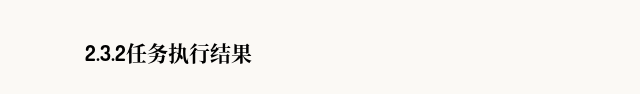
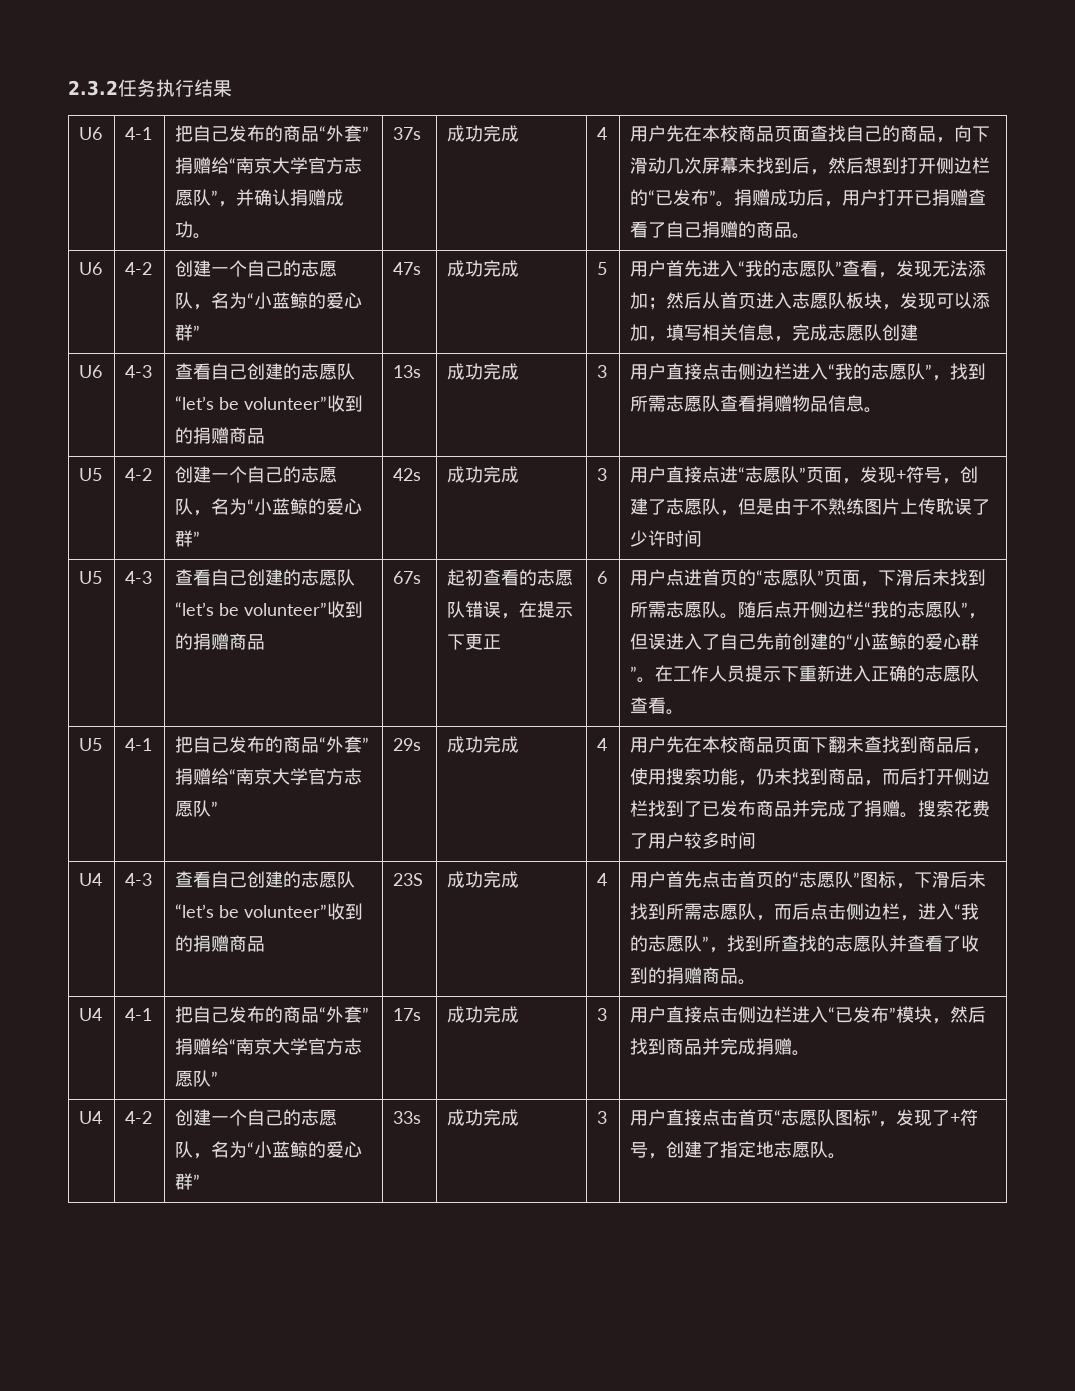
+ U6 | 4-1 | 把自己发布的商品“外套”捐赠给“南京大学官方志愿队”，并确认捐赠成功。 | 37s | 成功完成 | 4 | 用户先在本校商品页面查找自己的商品，向下滑动几次屏幕未找到后，然后想到打开侧边栏的“已发布”。捐赠成功后，用户打开已捐赠查看了自己捐赠的商品。
+ U6 | 4-2 | 创建一个自己的志愿队，名为“小蓝鲸的爱心群” | 47s | 成功完成 | 5 | 用户首先进入“我的志愿队”查看，发现无法添加；然后从首页进入志愿队板块，发现可以添加，填写相关信息，完成志愿队创建
+ U6 | 4-3 | 查看自己创建的志愿队“let’s be volunteer”收到的捐赠商品 | 13s | 成功完成 | 3 | 用户直接点击侧边栏进入“我的志愿队”，找到所需志愿队查看捐赠物品信息。
+ U5 | 4-2 | 创建一个自己的志愿队，名为“小蓝鲸的爱心群” | 42s | 成功完成 | 3 | 用户直接点进“志愿队”页面，发现+符号，创建了志愿队，但是由于不熟练图片上传耽误了少许时间
+ U5 | 4-3 | 查看自己创建的志愿队“let’s be volunteer”收到的捐赠商品 | 67s | 起初查看的志愿队错误，在提示下更正 | 6 | 用户点进首页的“志愿队”页面，下滑后未找到所需志愿队。随后点开侧边栏“我的志愿队”，但误进入了自己先前创建的“小蓝鲸的爱心群”。在工作人员提示下重新进入正确的志愿队查看。
+ U5 | 4-1 | 把自己发布的商品“外套”捐赠给“南京大学官方志愿队” | 29s | 成功完成 | 4 | 用户先在本校商品页面下翻未查找到商品后，使用搜索功能，仍未找到商品，而后打开侧边栏找到了已发布商品并完成了捐赠。搜索花费了用户较多时间
+ U4 | 4-3 | 查看自己创建的志愿队“let’s be volunteer”收到的捐赠商品 | 23S | 成功完成 | 4 | 用户首先点击首页的“志愿队”图标，下滑后未找到所需志愿队，而后点击侧边栏，进入“我的志愿队”，找到所查找的志愿队并查看了收到的捐赠商品。
+ U4 | 4-1 | 把自己发布的商品“外套”捐赠给“南京大学官方志愿队” | 17s | 成功完成 | 3 | 用户直接点击侧边栏进入“已发布”模块，然后找到商品并完成捐赠。
+ U4 | 4-2 | 创建一个自己的志愿队，名为“小蓝鲸的爱心群” | 33s | 成功完成 | 3 | 用户直接点击首页“志愿队图标”，发现了+符号，创建了指定地志愿队。

